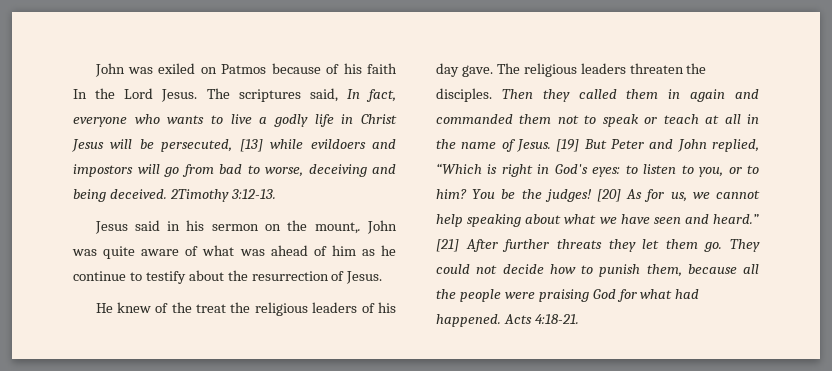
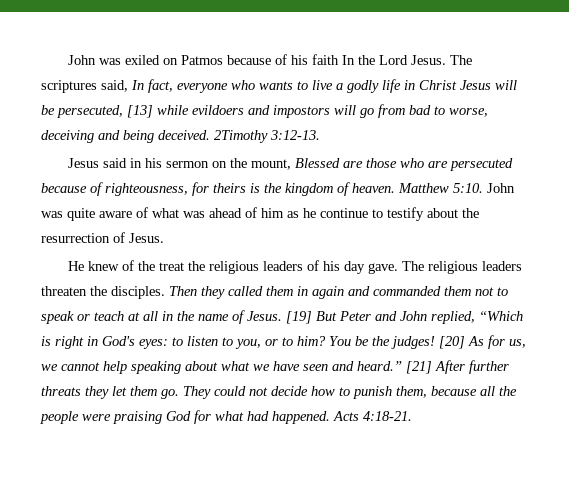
- Jesus said in his sermon on the mount,.
+ Jesus said in his sermon on the mount, Blessed are those who are persecuted because of righteousness, for theirs is the kingdom of heaven. Matthew 5:10.

